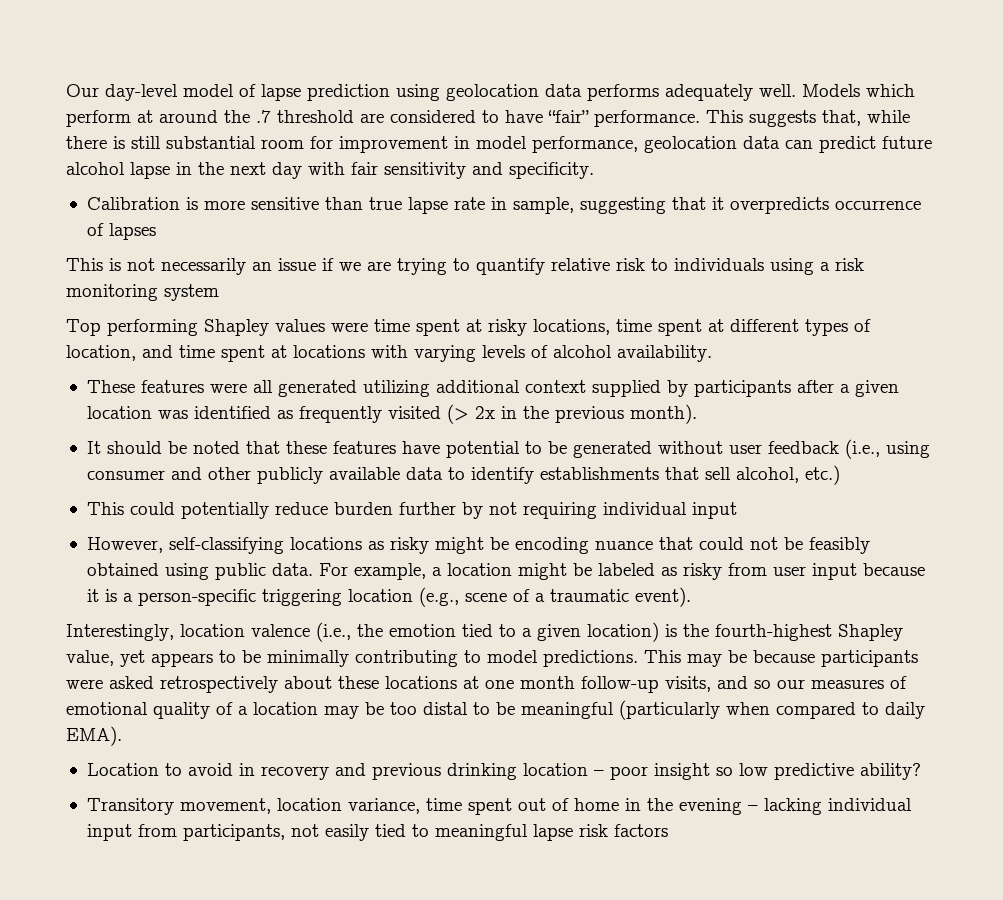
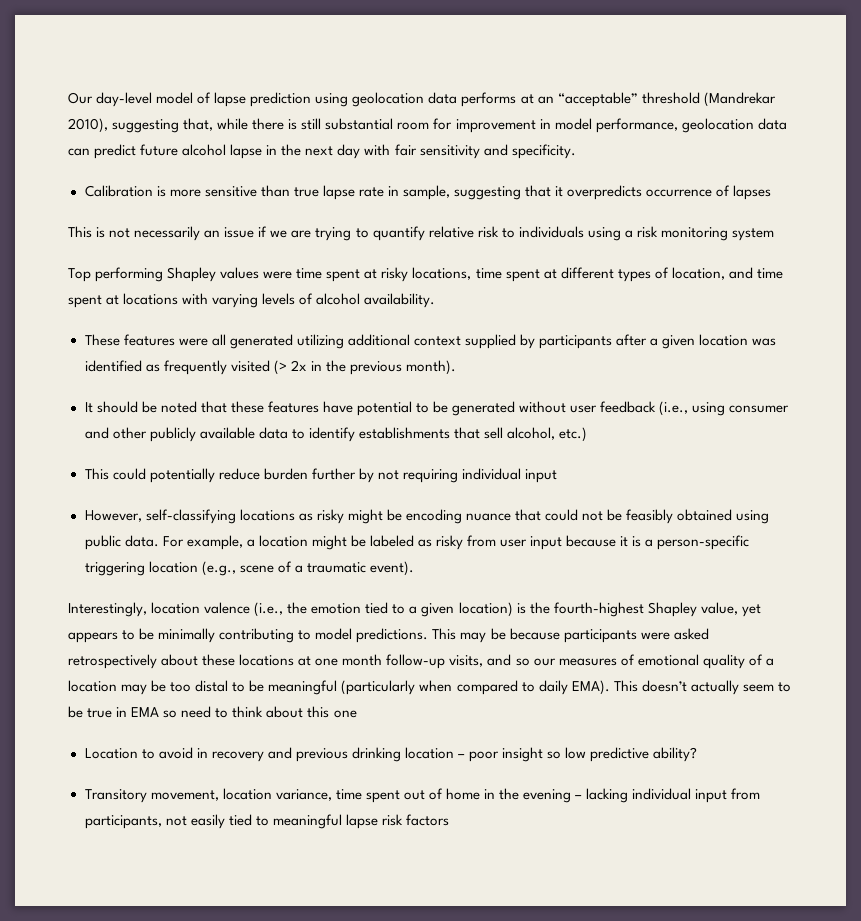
- Our day-level model of lapse prediction using geolocation data performs adequately well. Models which perform at around the .7 threshold are considered to have “fair” performance. This suggests that, while there is still substantial room for improvement in model performance, geolocation data can predict future alcohol lapse in the next day with fair sensitivity and specificity.
+ Our day-level model of lapse prediction using geolocation data performs at an “acceptable” threshold (Mandrekar 2010), suggesting that, while there is still substantial room for improvement in model performance, geolocation data can predict future alcohol lapse in the next day with fair sensitivity and specificity.
+ This doesn’t actually seem to be true in EMA so need to think about this one

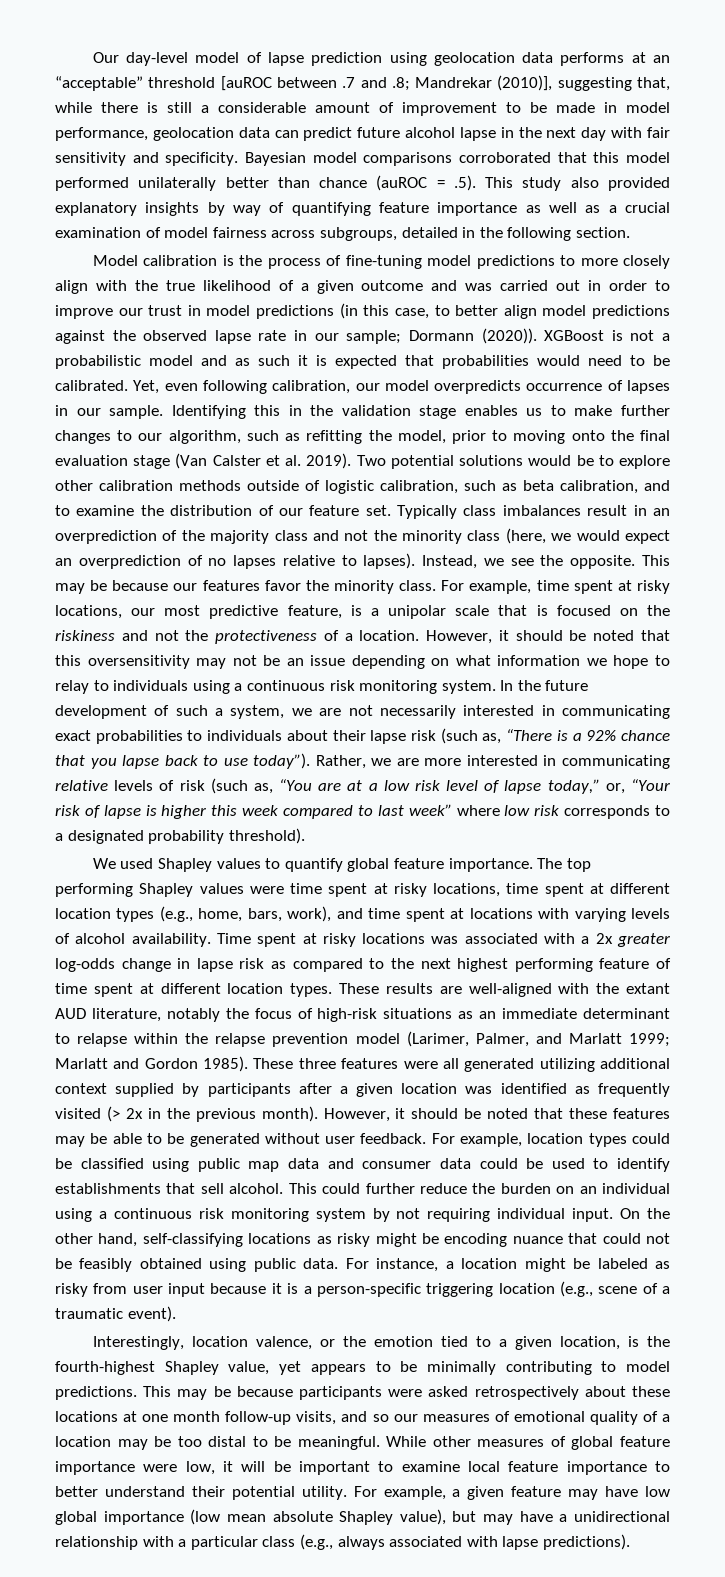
- Our day-level model of lapse prediction using geolocation data performs at an “acceptable” threshold (Mandrekar 2010), suggesting that, while there is still substantial room for improvement in model performance, geolocation data can predict future alcohol lapse in the next day with fair sensitivity and specificity.
- Calibration is more sensitive than true lapse rate in sample, suggesting that it overpredicts occurrence of lapses
- This is not necessarily an issue if we are trying to quantify relative risk to individuals using a risk monitoring system
- Top performing Shapley values were time spent at risky locations, time spent at different types of location, and time spent at locations with varying levels of alcohol availability.
- These features were all generated utilizing additional context supplied by participants after a given location was identified as frequently visited (> 2x in the previous month).
- It should be noted that these features have potential to be generated without user feedback (i.e., using consumer and other publicly available data to identify establishments that sell alcohol, etc.)
- This could potentially reduce burden further by not requiring individual input
- However, self-classifying locations as risky might be encoding nuance that could not be feasibly obtained using public data.
+ Our day-level model of lapse prediction using geolocation data performs at an “acceptable” threshold [auROC between .7 and .8; Mandrekar (2010)], suggesting that, while there is still a considerable amount of improvement to be made in model performance, geolocation data can predict future alcohol lapse in the next day with fair sensitivity and specificity. Bayesian model comparisons corroborated that this model performed unilaterally better than chance (auROC = .5). This study also provided explanatory insights by way of quantifying feature importance as well as a crucial examination of model fairness across subgroups, detailed in the following section.
+ Model calibration is the process of fine-tuning model predictions to more closely align with the true likelihood of a given outcome and was carried out in order to improve our trust in model predictions (in this case, to better align model predictions against the observed lapse rate in our sample; Dormann (2020)). XGBoost is not a probabilistic model and as such it is expected that probabilities would need to be calibrated. Yet, even following calibration, our model overpredicts occurrence of lapses in our sample. Identifying this in the validation stage enables us to make further changes to our algorithm, such as refitting the model, prior to moving onto the final evaluation stage (Van Calster et al. 2019). Two potential solutions would be to explore other calibration methods outside of logistic calibration, such as beta calibration, and to examine the distribution of our feature set. Typically class imbalances result in an overprediction of the majority class and not the minority class (here, we would expect an overprediction of no lapses relative to lapses). Instead, we see the opposite. This may be because our features favor the minority class. For example, time spent at risky locations, our most predictive feature, is a unipolar scale that is focused on the riskiness and not the protectiveness of a location. However, it should be noted that this oversensitivity may not be an issue depending on what information we hope to relay to individuals using a continuous risk monitoring system. In the future development of such a system, we are not necessarily interested in communicating exact probabilities to individuals about their lapse risk (such as, “There is a 92% chance that you lapse back to use today”). Rather, we are more interested in communicating relative levels of risk (such as, “You are at a low risk level of lapse today,” or, “Your risk of lapse is higher this week compared to last week” where low risk corresponds to a designated probability threshold).
+ We used Shapley values to quantify global feature importance. The top performing Shapley values were time spent at risky locations, time spent at different location types (e.g., home, bars, work), and time spent at locations with varying levels of alcohol availability. Time spent at risky locations was associated with a 2x greater log-odds change in lapse risk as compared to the next highest performing feature of time spent at different location types. These results are well-aligned with the extant AUD literature, notably the focus of high-risk situations as an immediate determinant to relapse within the relapse prevention model (Larimer, Palmer, and Marlatt 1999; Marlatt and Gordon 1985). These three features were all generated utilizing additional context supplied by participants after a given location was identified as frequently visited (> 2x in the previous month). However, it should be noted that these features may be able to be generated without user feedback. For example, location types could be classified using public map data and consumer data could be used to identify establishments that sell alcohol. This could further reduce the burden on an individual using a continuous risk monitoring system by not requiring individual input. On the other hand, self-classifying locations as risky might be encoding nuance that could not be feasibly obtained using public data.
- For example, a location might be labeled as risky from user input because it is a person-specific triggering location (e.g., scene of a traumatic event).
+ For instance, a location might be labeled as risky from user input because it is a person-specific triggering location (e.g., scene of a traumatic event).
- Interestingly, location valence (i.e., the emotion tied to a given location) is the fourth-highest Shapley value, yet appears to be minimally contributing to model predictions.
+ Interestingly, location valence, or the emotion tied to a given location, is the fourth-highest Shapley value, yet appears to be minimally contributing to model predictions.
- This may be because participants were asked retrospectively about these locations at one month follow-up visits, and so our measures of emotional quality of a location may be too distal to be meaningful (particularly when compared to daily EMA). This doesn’t actually seem to be true in EMA so need to think about this one
- Location to avoid in recovery and previous drinking location – poor insight so low predictive ability?
- Transitory movement, location variance, time spent out of home in the evening – lacking individual input from participants, not easily tied to meaningful lapse risk factors
+ This may be because participants were asked retrospectively about these locations at one month follow-up visits, and so our measures of emotional quality of a location may be too distal to be meaningful. While other measures of global feature importance were low, it will be important to examine local feature importance to better understand their potential utility. For example, a given feature may have low global importance (low mean absolute Shapley value), but may have a unidirectional relationship with a particular class (e.g., always associated with lapse predictions).

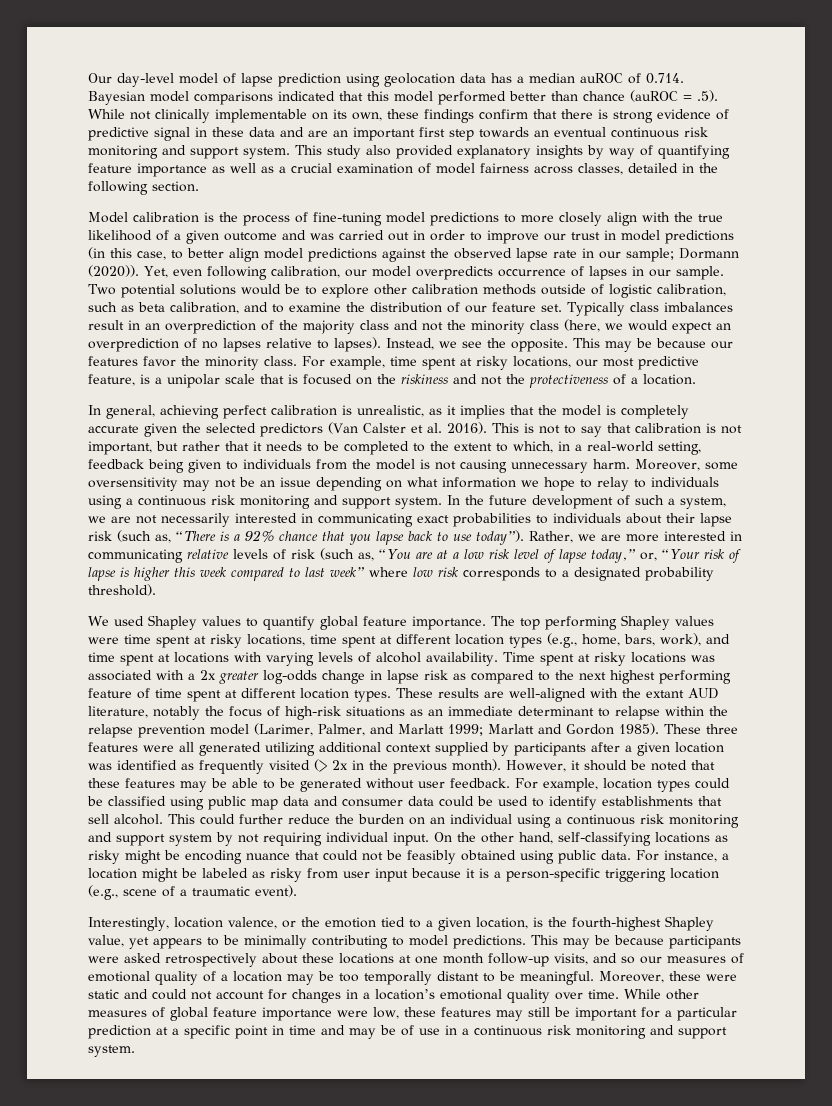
- Our day-level model of lapse prediction using geolocation data performs at an “acceptable” threshold [auROC between .7 and .8; Mandrekar (2010)], suggesting that, while there is still a considerable amount of improvement to be made in model performance, geolocation data can predict future alcohol lapse in the next day with fair sensitivity and specificity. Bayesian model comparisons corroborated that this model performed unilaterally better than chance (auROC = .5). This study also provided explanatory insights by way of quantifying feature importance as well as a crucial examination of model fairness across subgroups, detailed in the following section.
+ Our day-level model of lapse prediction using geolocation data has a median auROC of 0.714. Bayesian model comparisons indicated that this model performed better than chance (auROC = .5). While not clinically implementable on its own, these findings confirm that there is strong evidence of predictive signal in these data and are an important first step towards an eventual continuous risk monitoring and support system. This study also provided explanatory insights by way of quantifying feature importance as well as a crucial examination of model fairness across classes, detailed in the following section.
- XGBoost is not a probabilistic model and as such it is expected that probabilities would need to be calibrated.
- Identifying this in the validation stage enables us to make further changes to our algorithm, such as refitting the model, prior to moving onto the final evaluation stage (Van Calster et al. 2019).
- For example, time spent at risky locations, our most predictive feature, is a unipolar scale that is focused on the riskiness and not the protectiveness of a location. However, it should be noted that this oversensitivity may not be an issue depending on what information we hope to relay to individuals using a continuous risk monitoring system.
+ For example, time spent at risky locations, our most predictive feature, is a unipolar scale that is focused on the riskiness and not the protectiveness of a location.
+ In general, achieving perfect calibration is unrealistic, as it implies that the model is completely accurate given the selected predictors (Van Calster et al. 2016). This is not to say that calibration is not important, but rather that it needs to be completed to the extent to which, in a real-world setting, feedback being given to individuals from the model is not causing unnecessary harm. Moreover, some oversensitivity may not be an issue depending on what information we hope to relay to individuals using a continuous risk monitoring and support system.
- This could further reduce the burden on an individual using a continuous risk monitoring system by not requiring individual input.
+ This could further reduce the burden on an individual using a continuous risk monitoring and support system by not requiring individual input.
- This may be because participants were asked retrospectively about these locations at one month follow-up visits, and so our measures of emotional quality of a location may be too distal to be meaningful.
+ This may be because participants were asked retrospectively about these locations at one month follow-up visits, and so our measures of emotional quality of a location may be too temporally distant to be meaningful.
+ Moreover, these were static and could not account for changes in a location’s emotional quality over time.
- While other measures of global feature importance were low, it will be important to examine local feature importance to better understand their potential utility. For example, a given feature may have low global importance (low mean absolute Shapley value), but may have a unidirectional relationship with a particular class (e.g., always associated with lapse predictions).
+ While other measures of global feature importance were low, these features may still be important for a particular prediction at a specific point in time and may be of use in a continuous risk monitoring and support system.

